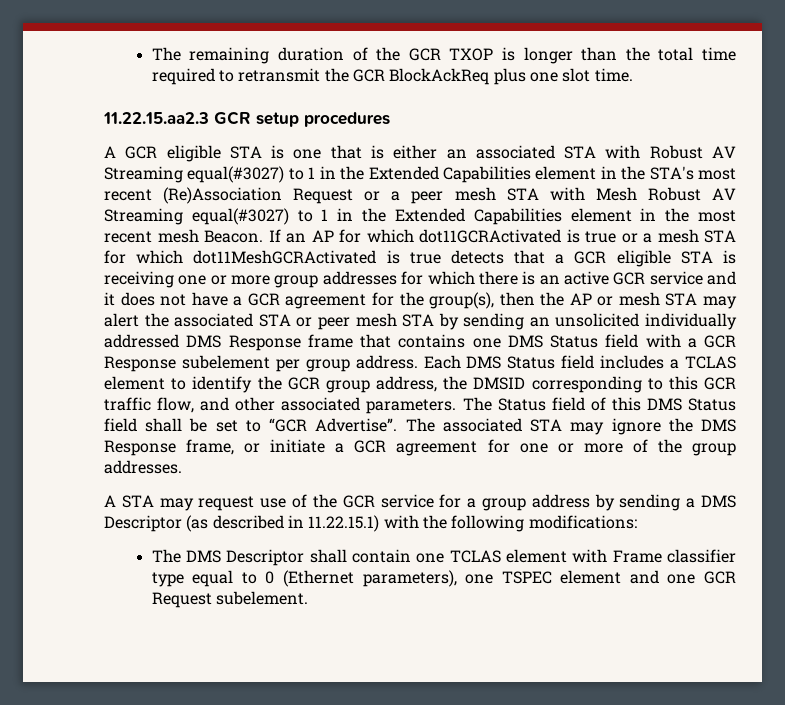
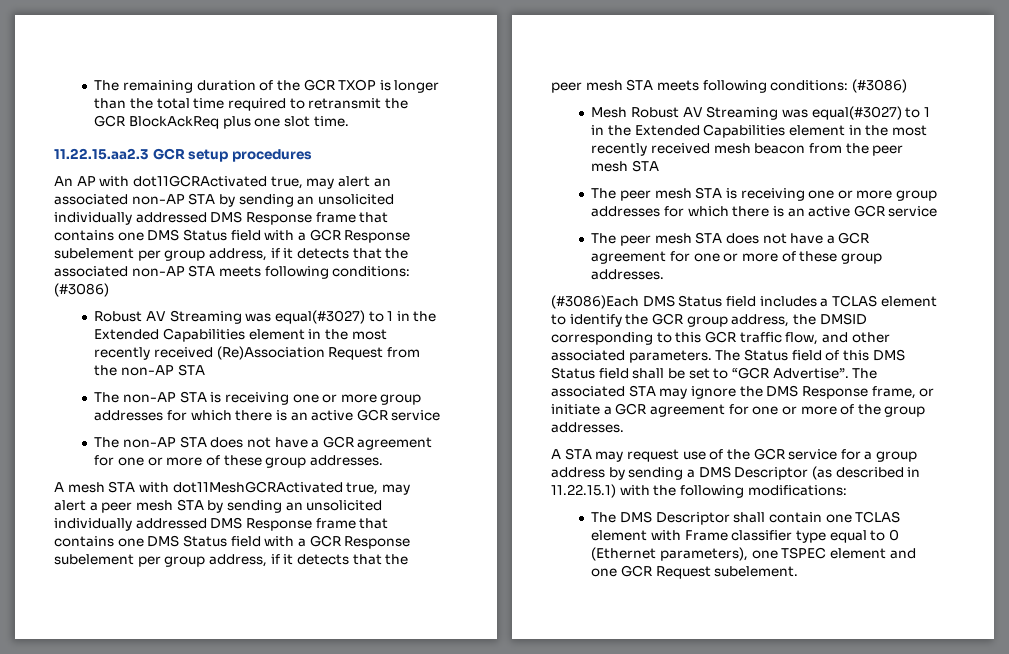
- A GCR eligible STA is one that is either an associated STA with Robust AV Streaming equal(#3027) to 1 in the Extended Capabilities element in the STA's most recent (Re)Association Request or a peer mesh STA with Mesh Robust AV Streaming equal(#3027) to 1 in the Extended Capabilities element in the most recent mesh Beacon. If an AP for which dot11GCRActivated is true or a mesh STA for which dot11MeshGCRActivated is true detects that a GCR eligible STA is receiving one or more group addresses for which there is an active GCR service and it does not have a GCR agreement for the group(s), then the AP or mesh STA may alert the associated STA or peer mesh STA by sending an unsolicited individually addressed DMS Response frame that contains one DMS Status field with a GCR Response subelement per group address. Each DMS Status field includes a TCLAS element to identify the GCR group address, the DMSID corresponding to this GCR traffic flow, and other associated parameters.
+ An AP with dot11GCRActivated true, may alert an associated non-AP STA by sending an unsolicited individually addressed DMS Response frame that contains one DMS Status field with a GCR Response subelement per group address, if it detects that the associated non-AP STA meets following conditions: (#3086)
+ Robust AV Streaming was equal(#3027) to 1 in the Extended Capabilities element in the most recently received (Re)Association Request from the non-AP STA
+ The non-AP STA is receiving one or more group addresses for which there is an active GCR service
+ The non-AP STA does not have a GCR agreement for one or more of these group addresses.
+ A mesh STA with dot11MeshGCRActivated true, may alert a peer mesh STA by sending an unsolicited individually addressed DMS Response frame that contains one DMS Status field with a GCR Response subelement per group address, if it detects that the peer mesh STA meets following conditions: (#3086)
+ Mesh Robust AV Streaming was equal(#3027) to 1 in the Extended Capabilities element in the most recently received mesh beacon from the peer mesh STA
+ The peer mesh STA is receiving one or more group addresses for which there is an active GCR service
+ The peer mesh STA does not have a GCR agreement for one or more of these group addresses.
+ (#3086)Each DMS Status field includes a TCLAS element to identify the GCR group address, the DMSID corresponding to this GCR traffic flow, and other associated parameters.

